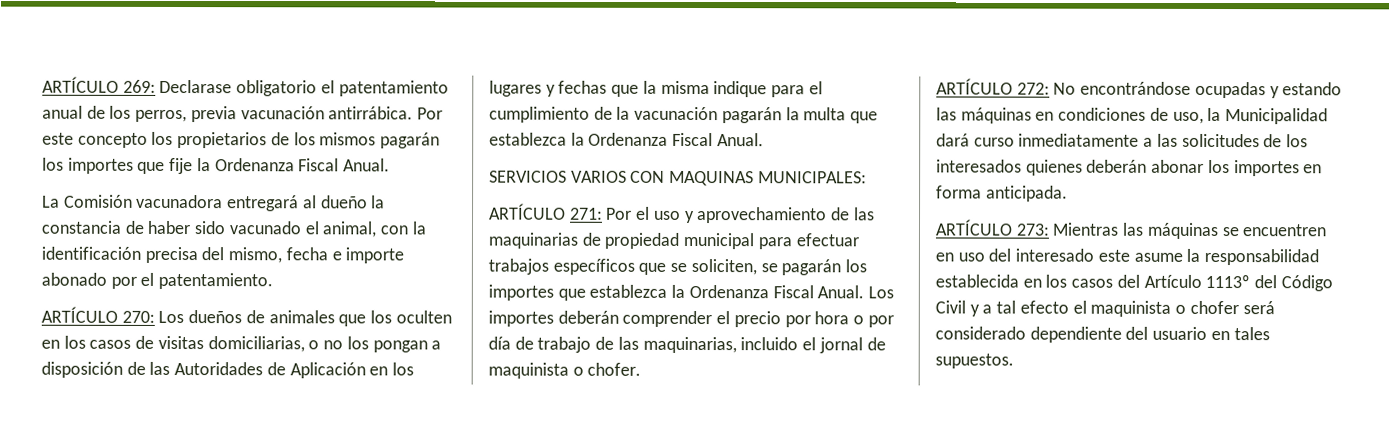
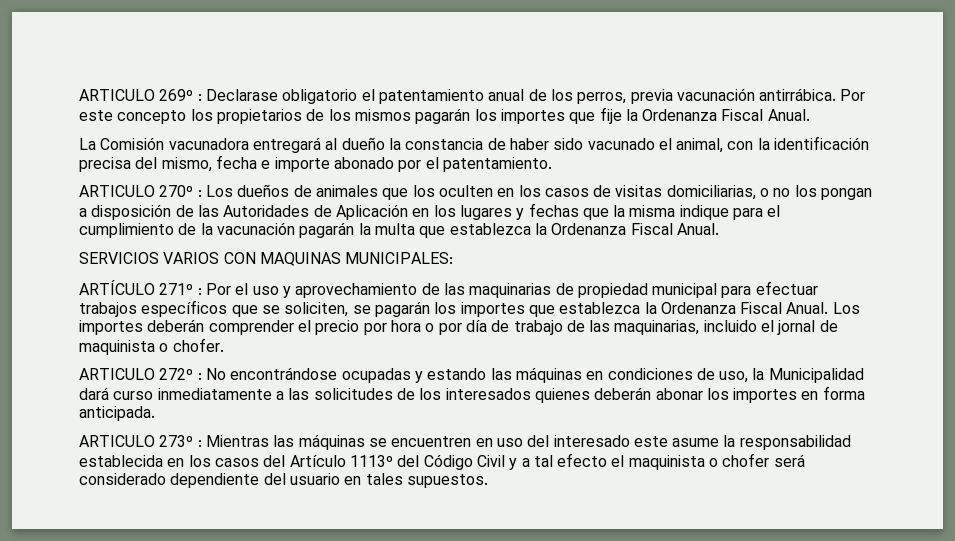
- ARTÍCULO 269: Declarase obligatorio el patentamiento anual de los perros, previa vacunación antirrábica.
+ ARTICULO 269º : Declarase obligatorio el patentamiento anual de los perros, previa vacunación antirrábica.
- ARTÍCULO 270: Los dueños de animales que los oculten en los casos de visitas domiciliarias, o no los pongan a disposición de las Autoridades de Aplicación en los lugares y fechas que la misma indique para el cumplimiento de la vacunación pagarán la multa que establezca la Ordenanza Fiscal Anual.
+ ARTICULO 270º : Los dueños de animales que los oculten en los casos de visitas domiciliarias, o no los pongan a disposición de las Autoridades de Aplicación en los lugares y fechas que la misma indique para el cumplimiento de la vacunación pagarán la multa que establezca la Ordenanza Fiscal Anual.
- ARTÍCULO 271: Por el uso y aprovechamiento de las maquinarias de propiedad municipal para efectuar trabajos específicos que se soliciten, se pagarán los importes que establezca la Ordenanza Fiscal Anual.
+ ARTÍCULO 271º : Por el uso y aprovechamiento de las maquinarias de propiedad municipal para efectuar trabajos específicos que se soliciten, se pagarán los importes que establezca la Ordenanza Fiscal Anual.
- ARTÍCULO 272: No encontrándose ocupadas y estando las máquinas en condiciones de uso, la Municipalidad dará curso inmediatamente a las solicitudes de los interesados quienes deberán abonar los importes en forma anticipada.
+ ARTICULO 272º : No encontrándose ocupadas y estando las máquinas en condiciones de uso, la Municipalidad dará curso inmediatamente a las solicitudes de los interesados quienes deberán abonar los importes en forma anticipada.
- ARTÍCULO 273: Mientras las máquinas se encuentren en uso del interesado este asume la responsabilidad establecida en los casos del Artículo 1113º del Código Civil y a tal efecto el maquinista o chofer será considerado dependiente del usuario en tales supuestos.
+ ARTICULO 273º : Mientras las máquinas se encuentren en uso del interesado este asume la responsabilidad establecida en los casos del Artículo 1113º del Código Civil y a tal efecto el maquinista o chofer será considerado dependiente del usuario en tales supuestos.

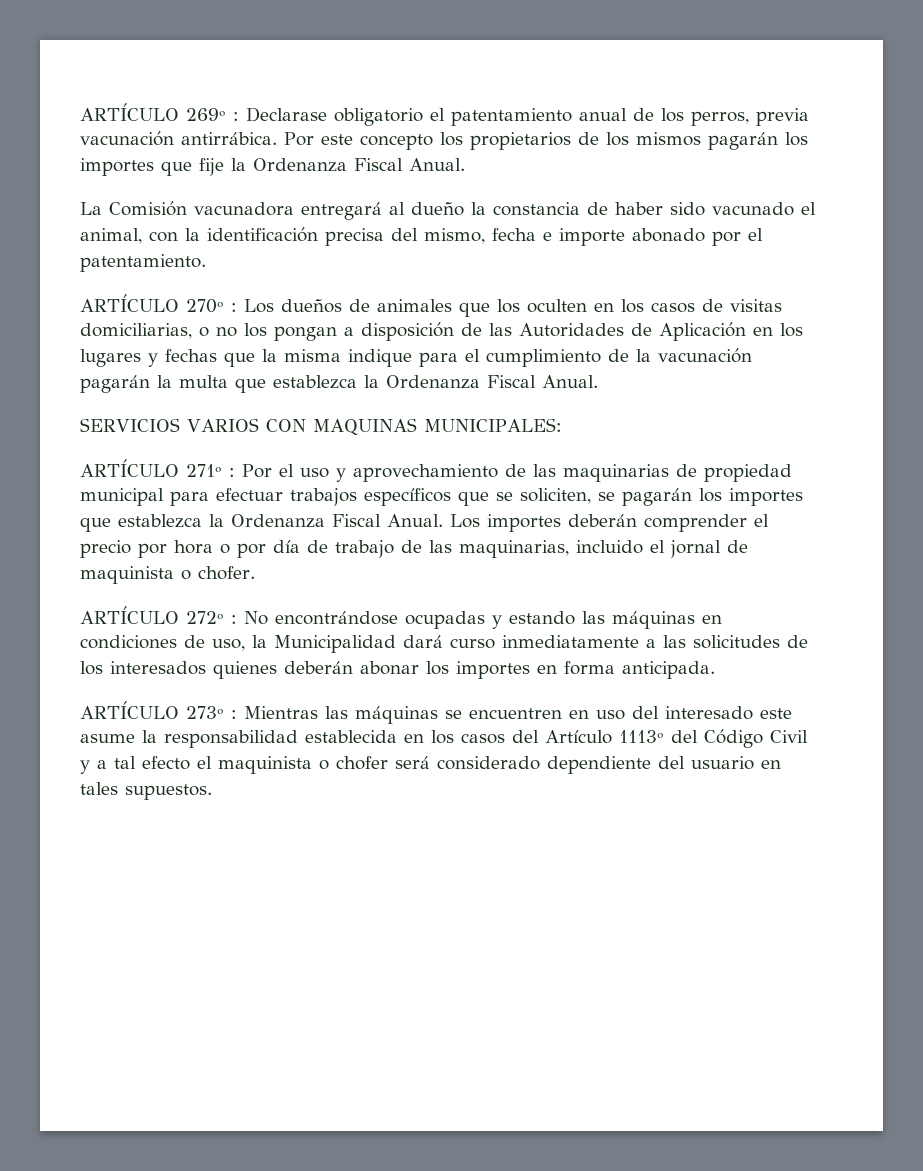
- ARTICULO 269º : Declarase obligatorio el patentamiento anual de los perros, previa vacunación antirrábica.
+ ARTÍCULO 269º : Declarase obligatorio el patentamiento anual de los perros, previa vacunación antirrábica.
- ARTICULO 270º : Los dueños de animales que los oculten en los casos de visitas domiciliarias, o no los pongan a disposición de las Autoridades de Aplicación en los lugares y fechas que la misma indique para el cumplimiento de la vacunación pagarán la multa que establezca la Ordenanza Fiscal Anual.
+ ARTÍCULO 270º : Los dueños de animales que los oculten en los casos de visitas domiciliarias, o no los pongan a disposición de las Autoridades de Aplicación en los lugares y fechas que la misma indique para el cumplimiento de la vacunación pagarán la multa que establezca la Ordenanza Fiscal Anual.
- ARTICULO 272º : No encontrándose ocupadas y estando las máquinas en condiciones de uso, la Municipalidad dará curso inmediatamente a las solicitudes de los interesados quienes deberán abonar los importes en forma anticipada.
+ ARTÍCULO 272º : No encontrándose ocupadas y estando las máquinas en condiciones de uso, la Municipalidad dará curso inmediatamente a las solicitudes de los interesados quienes deberán abonar los importes en forma anticipada.
- ARTICULO 273º : Mientras las máquinas se encuentren en uso del interesado este asume la responsabilidad establecida en los casos del Artículo 1113º del Código Civil y a tal efecto el maquinista o chofer será considerado dependiente del usuario en tales supuestos.
+ ARTÍCULO 273º : Mientras las máquinas se encuentren en uso del interesado este asume la responsabilidad establecida en los casos del Artículo 1113º del Código Civil y a tal efecto el maquinista o chofer será considerado dependiente del usuario en tales supuestos.

